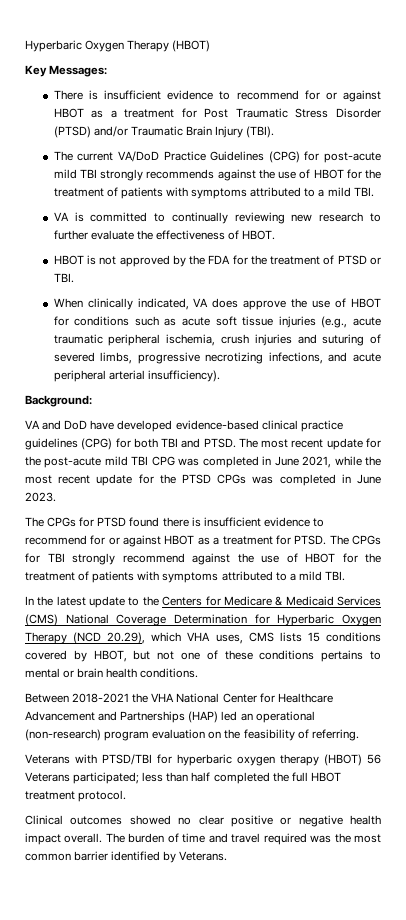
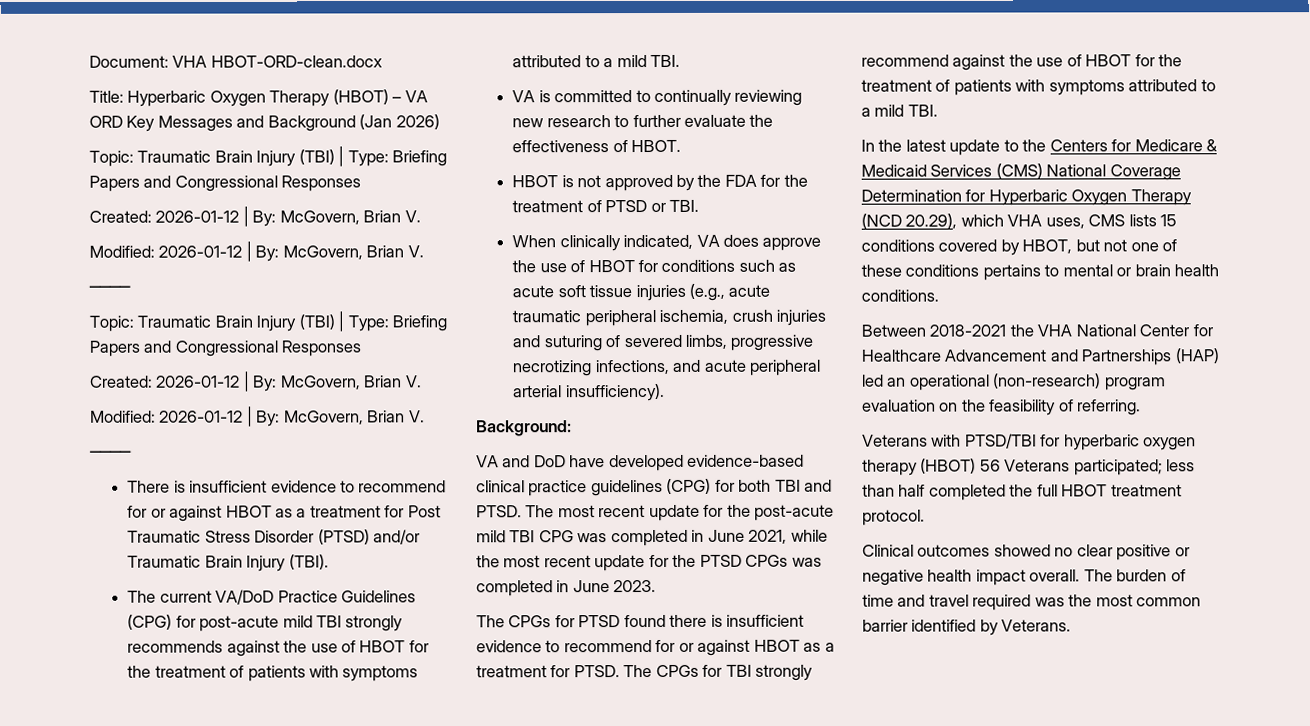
- Hyperbaric Oxygen Therapy (HBOT)
- Key Messages:
+ Document: VHA HBOT-ORD-clean.docx
+ Title: Hyperbaric Oxygen Therapy (HBOT) – VA ORD Key Messages and Background (Jan 2026)
+ Topic: Traumatic Brain Injury (TBI) | Type: Briefing Papers and Congressional Responses
+ Created: 2026-01-12 | By: McGovern, Brian V.
+ Modified: 2026-01-12 | By: McGovern, Brian V.
+ ────
+ Topic: Traumatic Brain Injury (TBI) | Type: Briefing Papers and Congressional Responses
+ Created: 2026-01-12 | By: McGovern, Brian V.
+ Modified: 2026-01-12 | By: McGovern, Brian V.
+ ────

